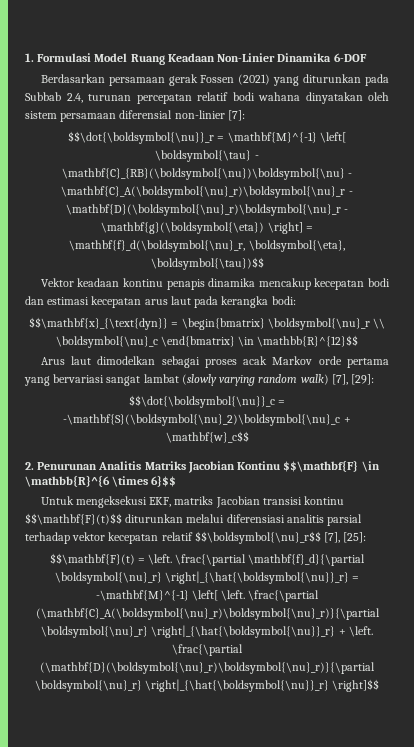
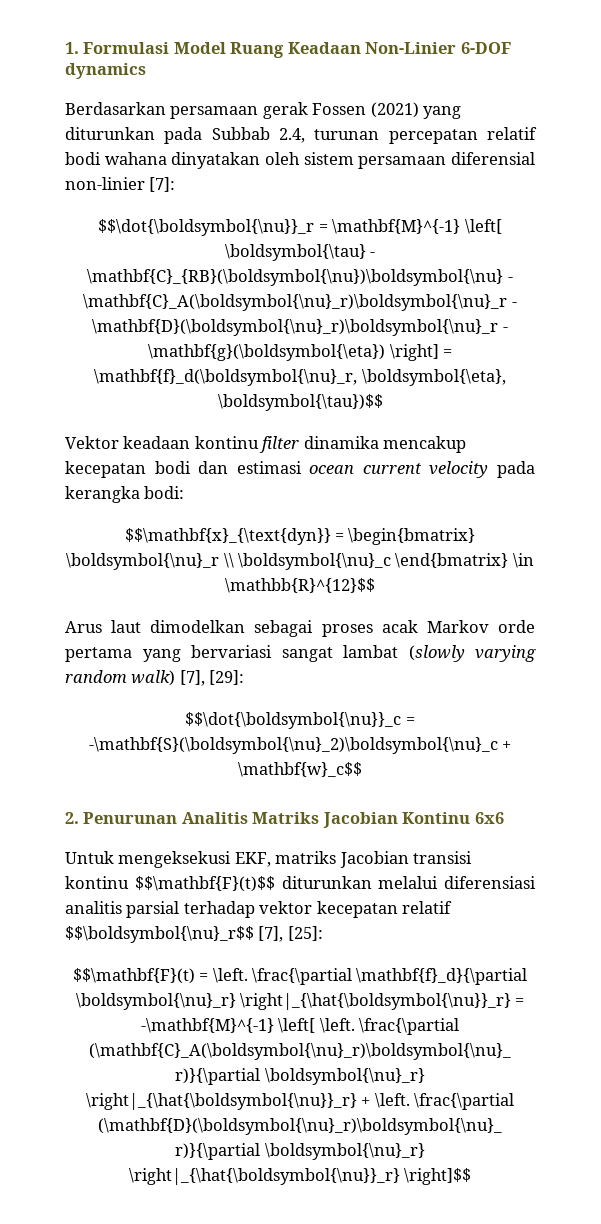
- 1. Formulasi Model Ruang Keadaan Non-Linier Dinamika 6-DOF
+ 1. Formulasi Model Ruang Keadaan Non-Linier 6-DOF dynamics
- Vektor keadaan kontinu penapis dinamika mencakup kecepatan bodi dan estimasi kecepatan arus laut pada kerangka bodi:
+ Vektor keadaan kontinu filter dinamika mencakup kecepatan bodi dan estimasi ocean current velocity pada kerangka bodi:
- 2. Penurunan Analitis Matriks Jacobian Kontinu $$\mathbf{F} \in \mathbb{R}^{6 \times 6}$$
+ 2. Penurunan Analitis Matriks Jacobian Kontinu 6x6

